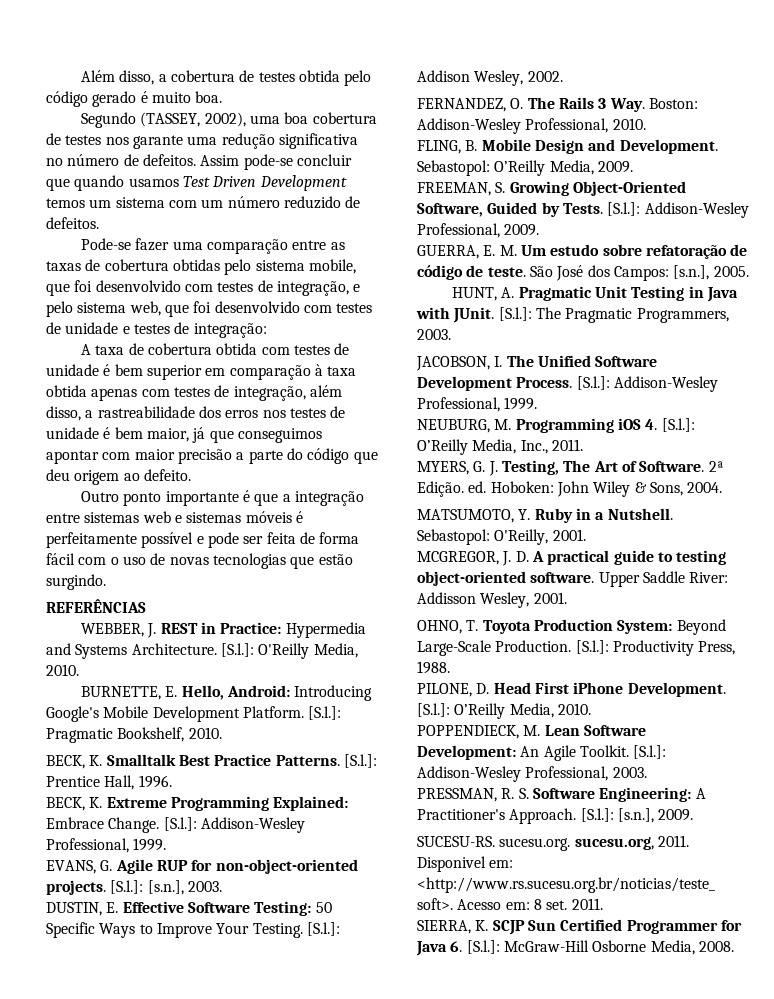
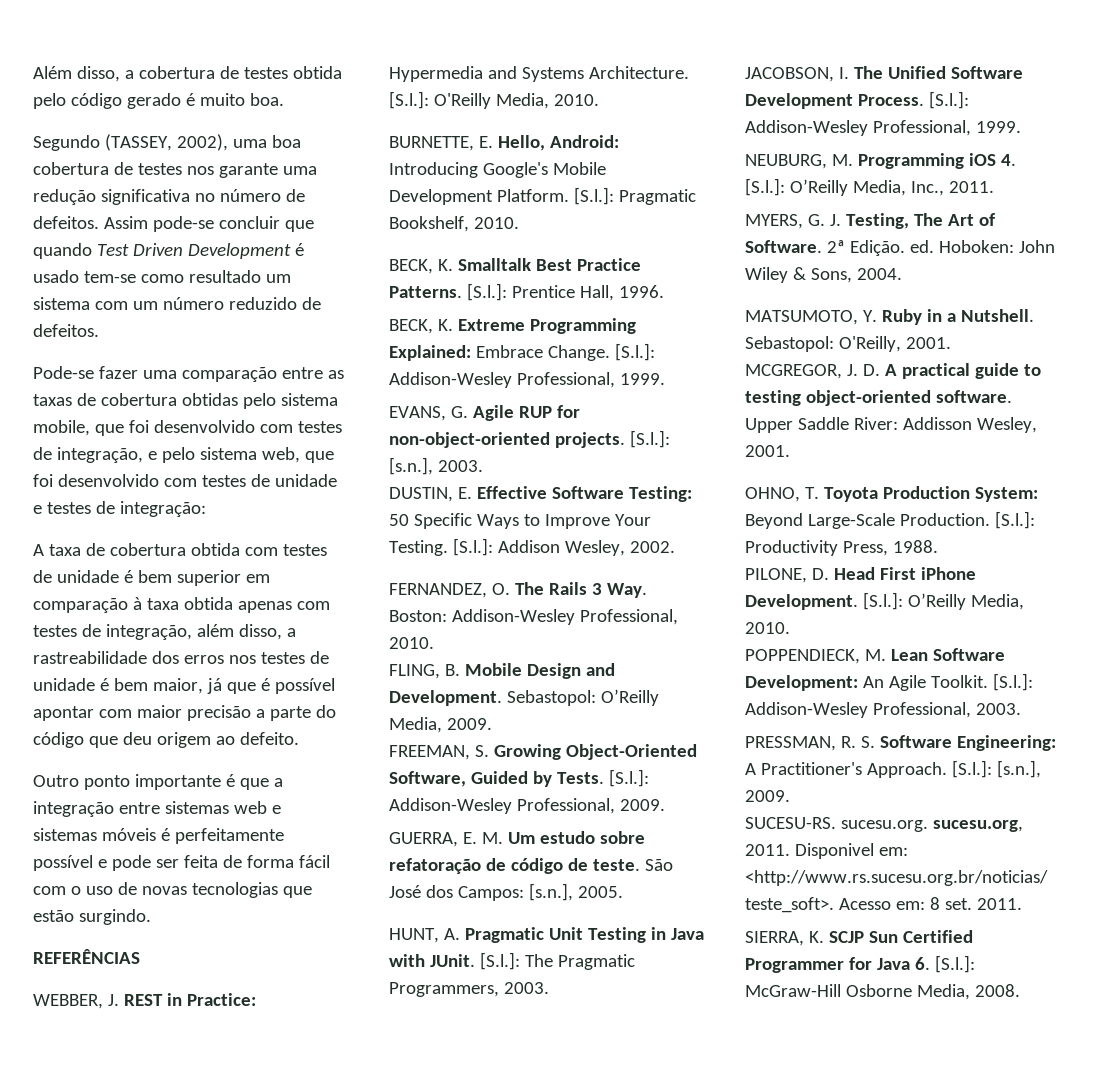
- Assim pode-se concluir que quando usamos Test Driven Development temos um sistema com um número reduzido de defeitos.
+ Assim pode-se concluir que quando Test Driven Development é usado tem-se como resultado um sistema com um número reduzido de defeitos.
- A taxa de cobertura obtida com testes de unidade é bem superior em comparação à taxa obtida apenas com testes de integração, além disso, a rastreabilidade dos erros nos testes de unidade é bem maior, já que conseguimos apontar com maior precisão a parte do código que deu origem ao defeito.
+ A taxa de cobertura obtida com testes de unidade é bem superior em comparação à taxa obtida apenas com testes de integração, além disso, a rastreabilidade dos erros nos testes de unidade é bem maior, já que é possível apontar com maior precisão a parte do código que deu origem ao defeito.

